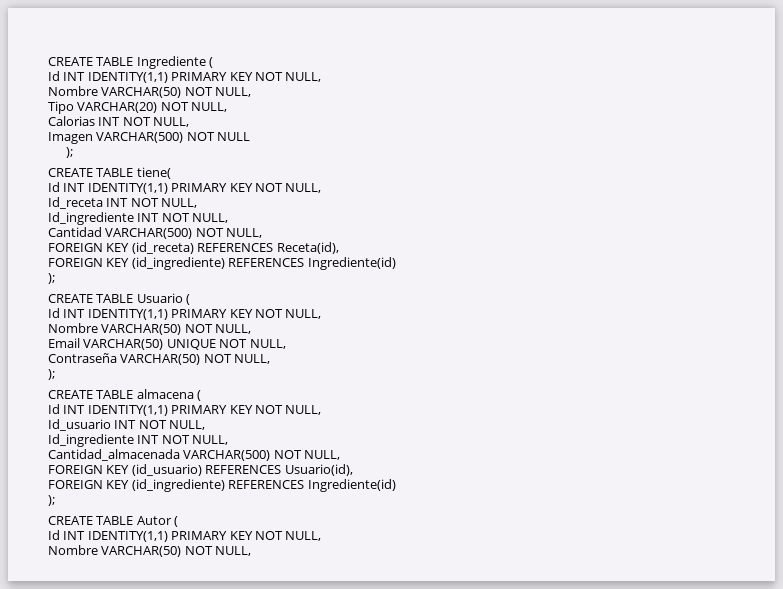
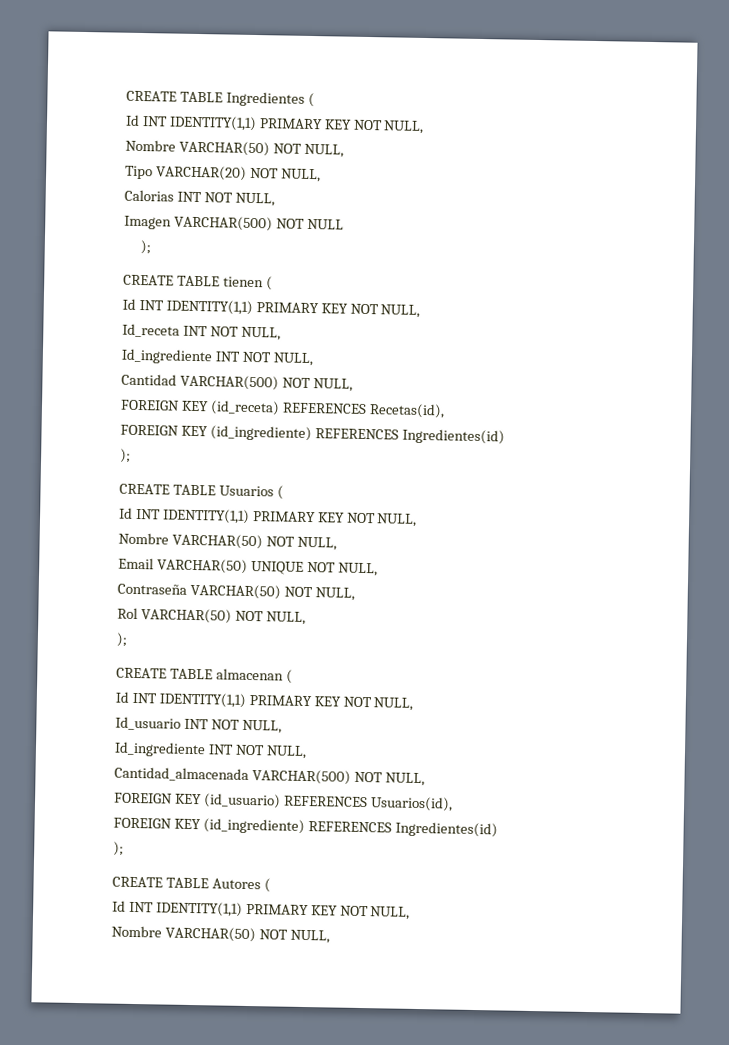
- CREATE TABLE Ingrediente (
+ CREATE TABLE Ingredientes (
- CREATE TABLE tiene(
+ CREATE TABLE tienen (
- FOREIGN KEY (id_receta) REFERENCES Receta(id),
- FOREIGN KEY (id_ingrediente) REFERENCES Ingrediente(id)
+ FOREIGN KEY (id_receta) REFERENCES Recetas(id),
+ FOREIGN KEY (id_ingrediente) REFERENCES Ingredientes(id)
  );
- CREATE TABLE Usuario (
+ CREATE TABLE Usuarios (
  Contraseña VARCHAR(50) NOT NULL,
+ Rol VARCHAR(50) NOT NULL,
  );
- CREATE TABLE almacena (
+ CREATE TABLE almacenan (
- FOREIGN KEY (id_usuario) REFERENCES Usuario(id),
- FOREIGN KEY (id_ingrediente) REFERENCES Ingrediente(id)
+ FOREIGN KEY (id_usuario) REFERENCES Usuarios(id),
+ FOREIGN KEY (id_ingrediente) REFERENCES Ingredientes(id)
  );
- CREATE TABLE Autor (
+ CREATE TABLE Autores (

